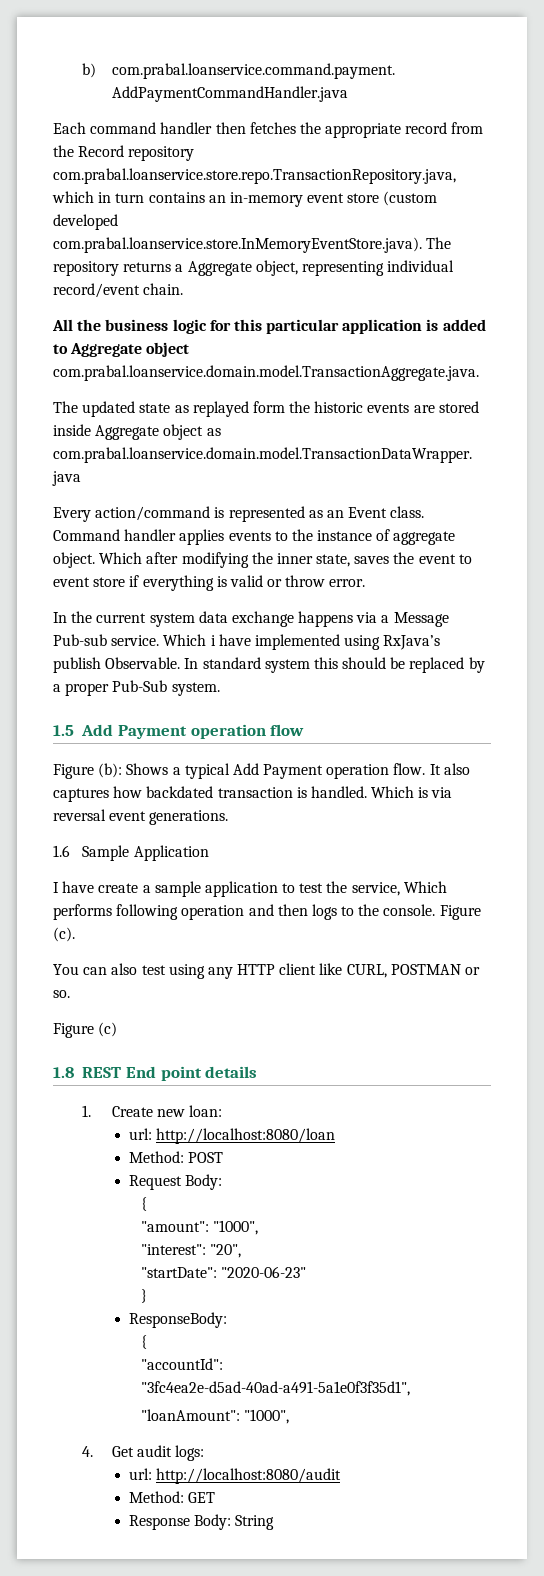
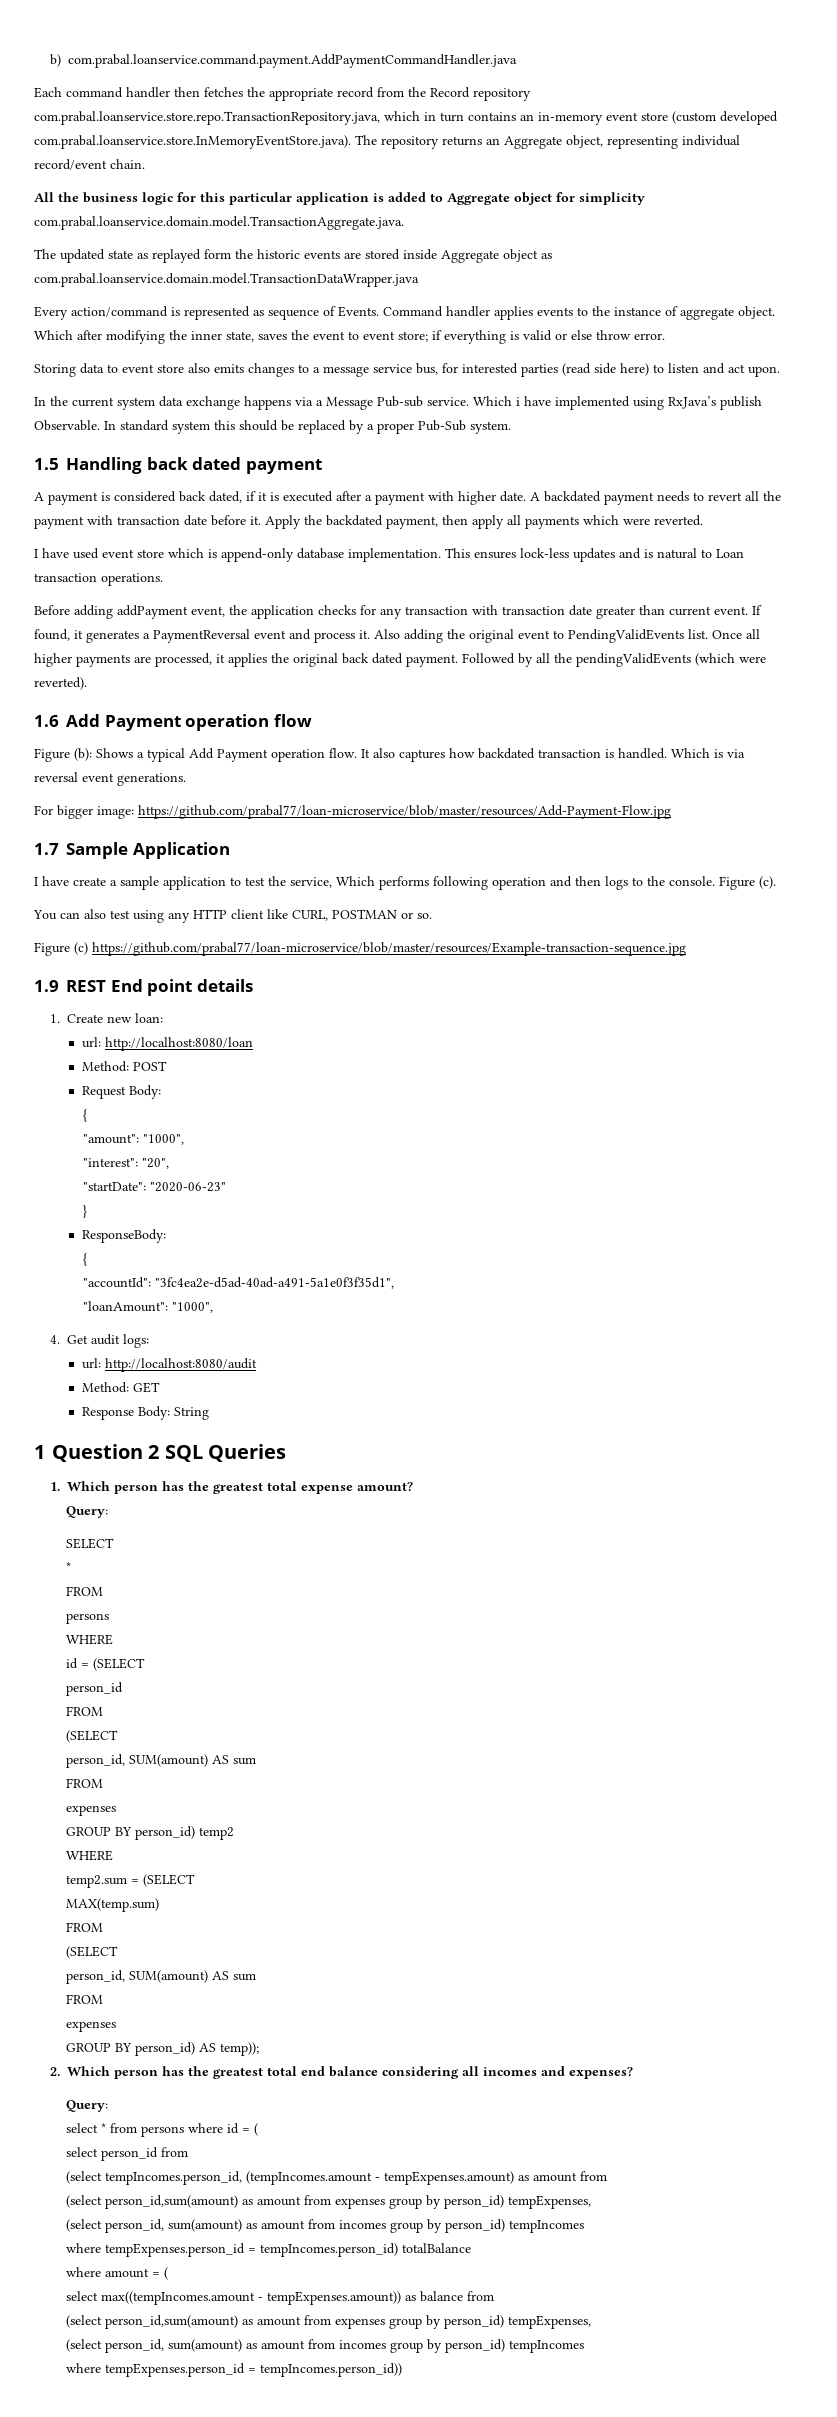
- Each command handler then fetches the appropriate record from the Record repository com.prabal.loanservice.store.repo.TransactionRepository.java, which in turn contains an in-memory event store (custom developed com.prabal.loanservice.store.InMemoryEventStore.java). The repository returns a Aggregate object, representing individual record/event chain.
+ Each command handler then fetches the appropriate record from the Record repository com.prabal.loanservice.store.repo.TransactionRepository.java, which in turn contains an in-memory event store (custom developed com.prabal.loanservice.store.InMemoryEventStore.java). The repository returns an Aggregate object, representing individual record/event chain.
- All the business logic for this particular application is added to Aggregate object com.prabal.loanservice.domain.model.TransactionAggregate.java.
+ All the business logic for this particular application is added to Aggregate object for simplicity com.prabal.loanservice.domain.model.TransactionAggregate.java.
- Every action/command is represented as an Event class.
+ Every action/command is represented as sequence of Events.
- Which after modifying the inner state, saves the event to event store if everything is valid or throw error.
+ Which after modifying the inner state, saves the event to event store; if everything is valid or else throw error.
+ Storing data to event store also emits changes to a message service bus, for interested parties (read side here) to listen and act upon.
- 1.5 Add Payment operation flow
+ 1.5 Handling back dated payment
+ A payment is considered back dated, if it is executed after a payment with higher date. A backdated payment needs to revert all the payment with transaction date before it. Apply the backdated payment, then apply all payments which were reverted.
+ I have used event store which is append-only database implementation. This ensures lock-less updates and is natural to Loan transaction operations.
+ Before adding addPayment event, the application checks for any transaction with transaction date greater than current event. If found, it generates a PaymentReversal event and process it. Also adding the original event to PendingValidEvents list. Once all higher payments are processed, it applies the original back dated payment. Followed by all the pendingValidEvents (which were reverted).
+ 1.6 Add Payment operation flow
- 1.6 Sample Application
+ For bigger image: https://github.com/prabal77/loan-microservice/blob/master/resources/Add-Payment-Flow.jpg
+ 1.7 Sample Application
- Figure (c)
- 1.8 REST End point details
+ Figure (c) https://github.com/prabal77/loan-microservice/blob/master/resources/Example-transaction-sequence.jpg
+ 1.9 REST End point details
+ 1 Question 2 SQL Queries
+ 1. Which person has the greatest total expense amount?
+ Query:
+ SELECT
+ *
+ FROM
+ persons
+ WHERE
+ id = (SELECT
+ person_id
+ FROM
+ (SELECT
+ person_id, SUM(amount) AS sum
+ FROM
+ expenses
+ GROUP BY person_id) temp2
+ WHERE
+ temp2.sum = (SELECT
+ MAX(temp.sum)
+ FROM
+ (SELECT
+ person_id, SUM(amount) AS sum
+ FROM
+ expenses
+ GROUP BY person_id) AS temp));
+ 2. Which person has the greatest total end balance considering all incomes and expenses?
+ Query:
+ select * from persons where id = (
+ select person_id from
+ (select tempIncomes.person_id, (tempIncomes.amount - tempExpenses.amount) as amount from
+ (select person_id,sum(amount) as amount from expenses group by person_id) tempExpenses,
+ (select person_id, sum(amount) as amount from incomes group by person_id) tempIncomes
+ where tempExpenses.person_id = tempIncomes.person_id) totalBalance
+ where amount = (
+ select max((tempIncomes.amount - tempExpenses.amount)) as balance from
+ (select person_id,sum(amount) as amount from expenses group by person_id) tempExpenses,
+ (select person_id, sum(amount) as amount from incomes group by person_id) tempIncomes
+ where tempExpenses.person_id = tempIncomes.person_id))

